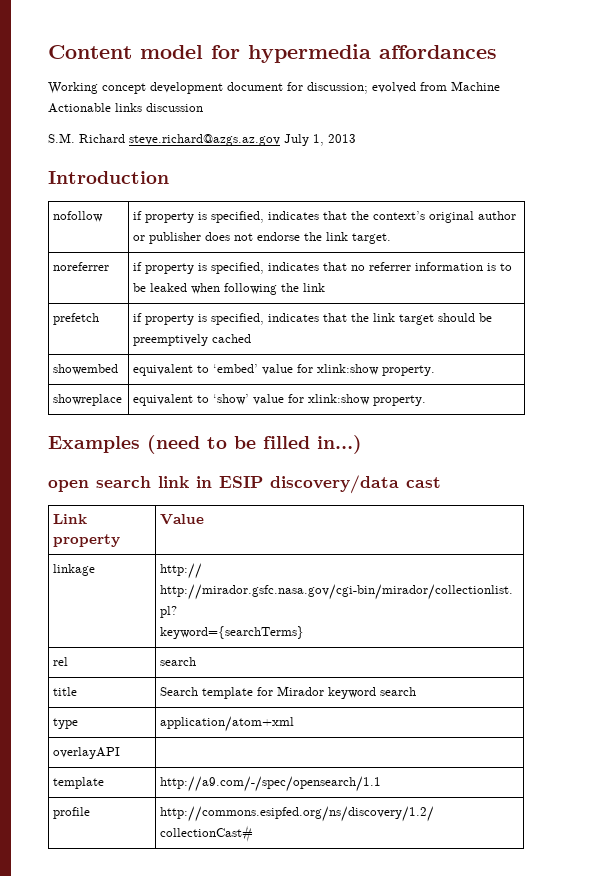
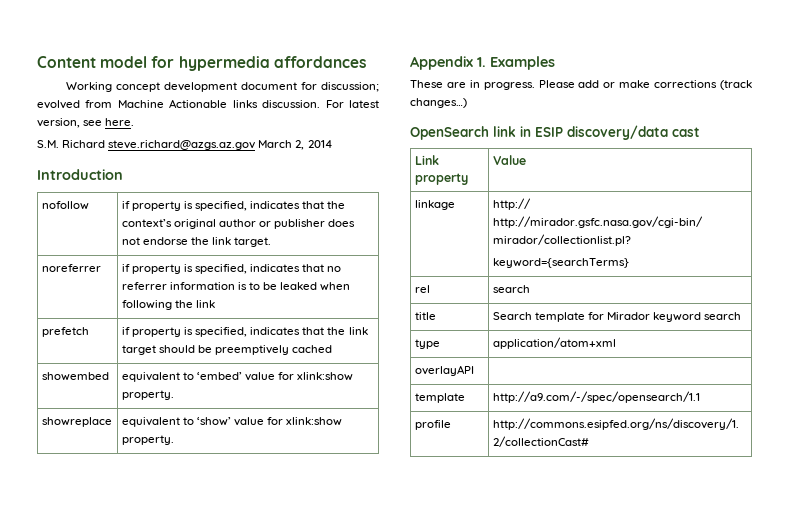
- Working concept development document for discussion; evolved from Machine Actionable links discussion
+ Working concept development document for discussion; evolved from Machine Actionable links discussion. For latest version, see here.
- S.M. Richard steve.richard@azgs.az.gov July 1, 2013
+ S.M. Richard steve.richard@azgs.az.gov March 2, 2014
- Examples (need to be filled in…)
- open search link in ESIP discovery/data cast
+ Appendix 1. Examples
+ These are in progress. Please add or make corrections (track changes…)
+ OpenSearch link in ESIP discovery/data cast

